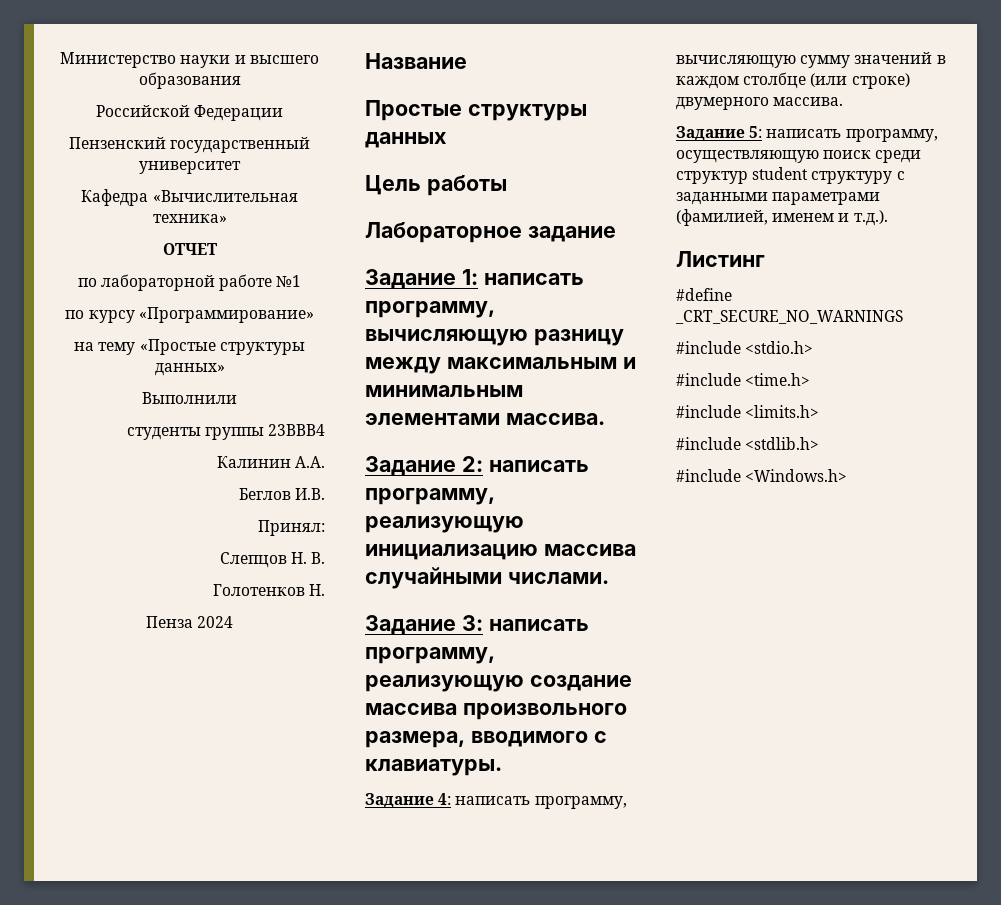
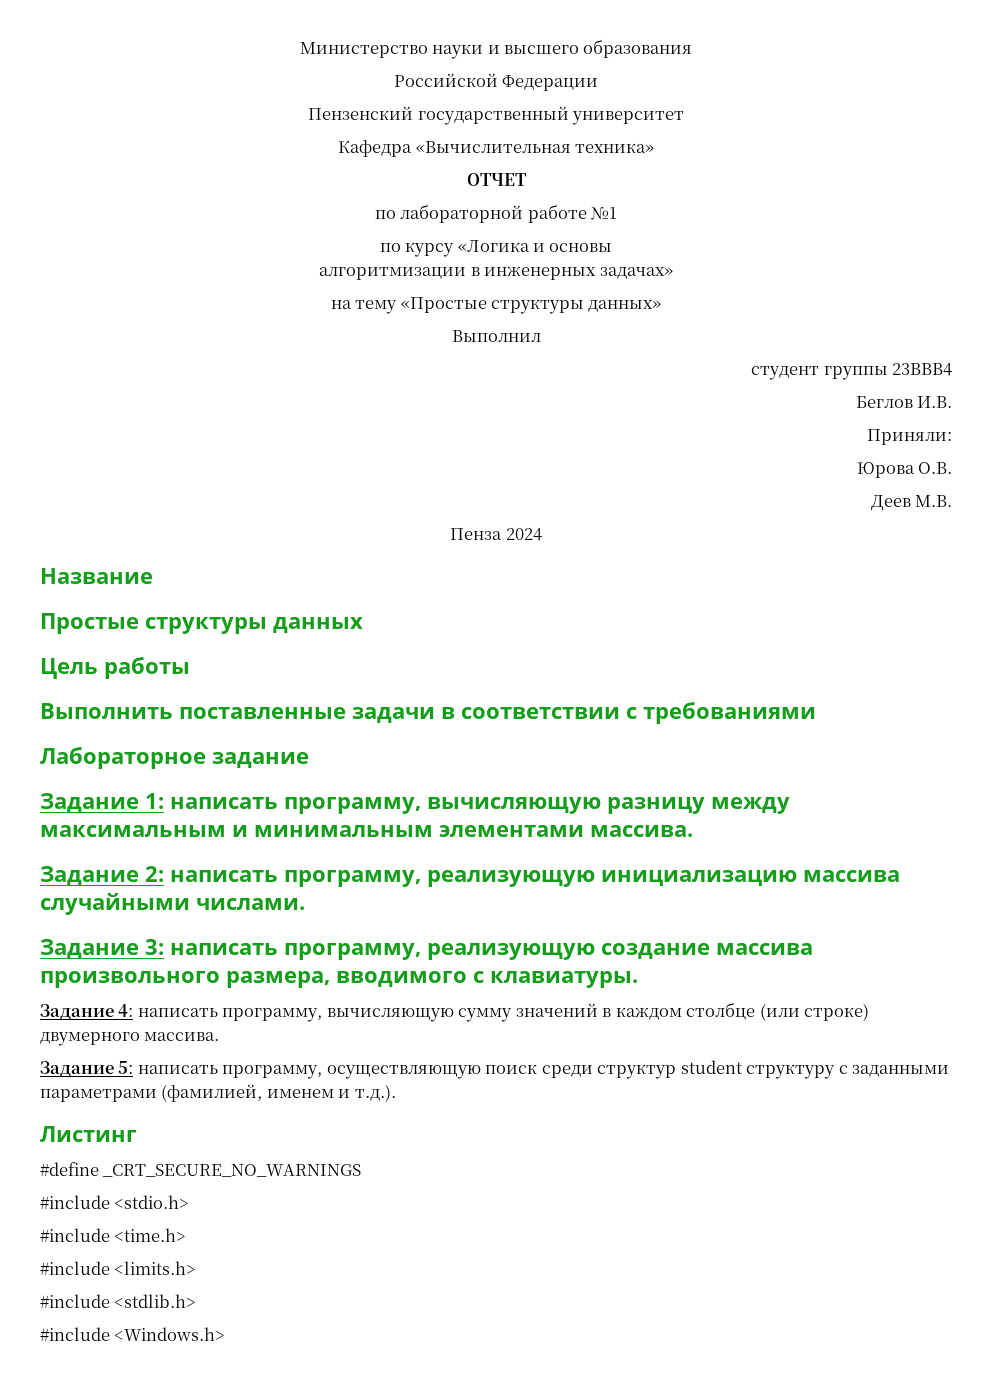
- по курсу «Программирование»
+ по курсу «Логика и основы
+ алгоритмизации в инженерных задачах»
- Выполнили
- студенты группы 23ВВВ4
+ Выполнил
+ студент группы 23ВВВ4
- Калинин А.А.
- Принял:
- Слепцов Н. В.
- Голотенков Н.
+ Приняли:
+ Юрова О.В.
+ Деев М.В.
+ Выполнить поставленные задачи в соответствии с требованиями

